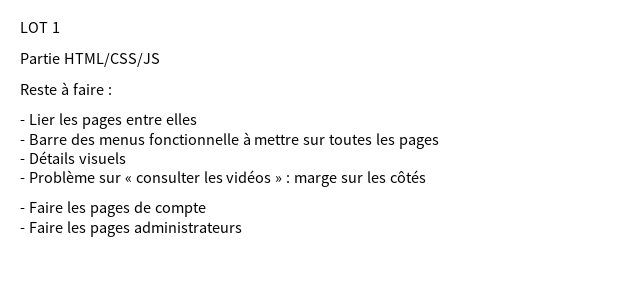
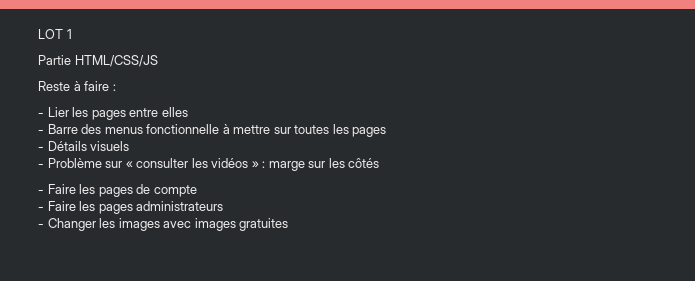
+ - Changer les images avec images gratuites

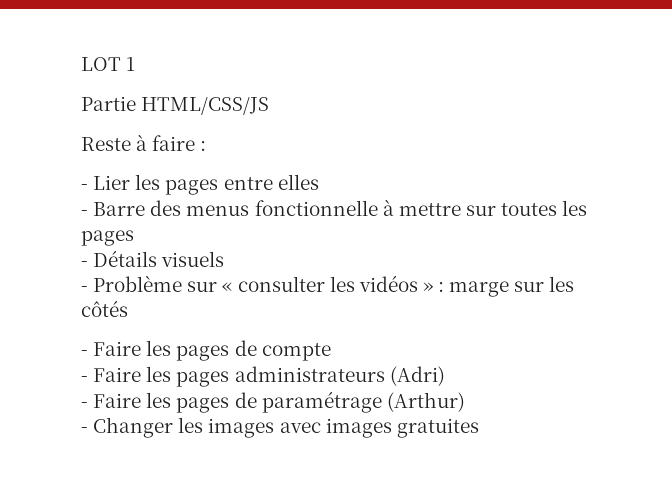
- - Faire les pages administrateurs
+ - Faire les pages administrateurs (Adri)
+ - Faire les pages de paramétrage (Arthur)

